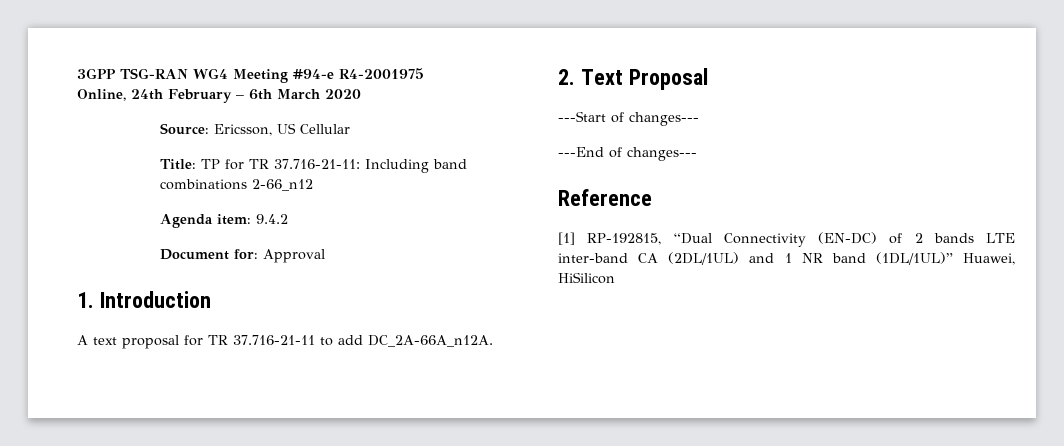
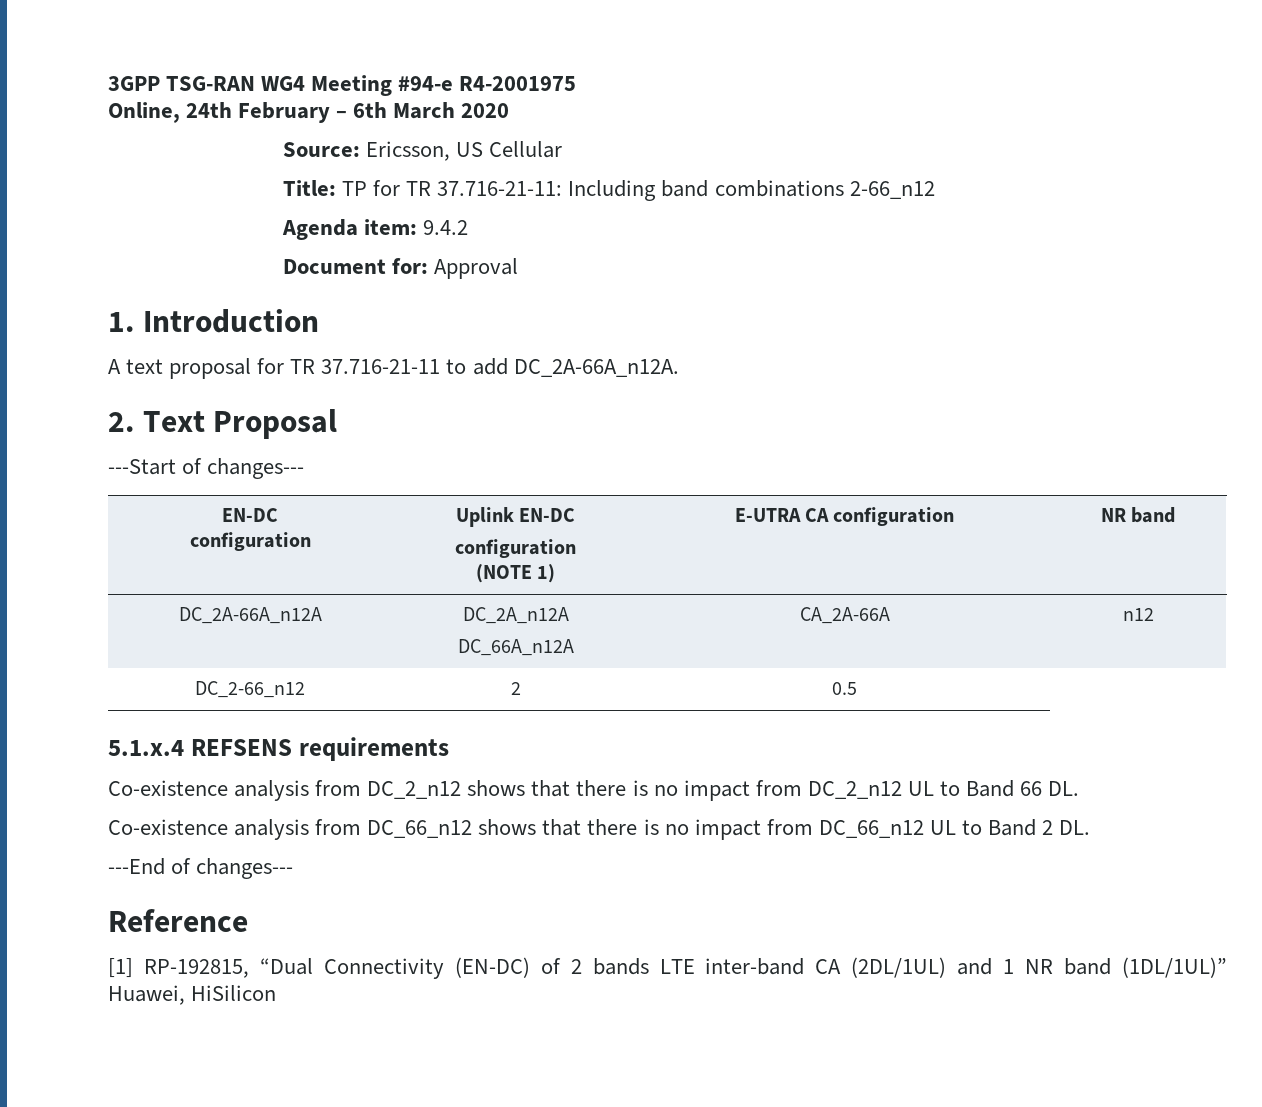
  ---Start of changes---
+ EN-DC
+ configuration | Uplink EN-DC
+ configuration
+ (NOTE 1) | E-UTRA CA configuration | NR band
+ DC_2A-66A_n12A | DC_2A_n12A
+ DC_66A_n12A | CA_2A-66A | n12
+ DC_2-66_n12 | 2 | 0.5
+ 5.1.x.4 REFSENS requirements
+ Co-existence analysis from DC_2_n12 shows that there is no impact from DC_2_n12 UL to Band 66 DL.
+ Co-existence analysis from DC_66_n12 shows that there is no impact from DC_66_n12 UL to Band 2 DL.

